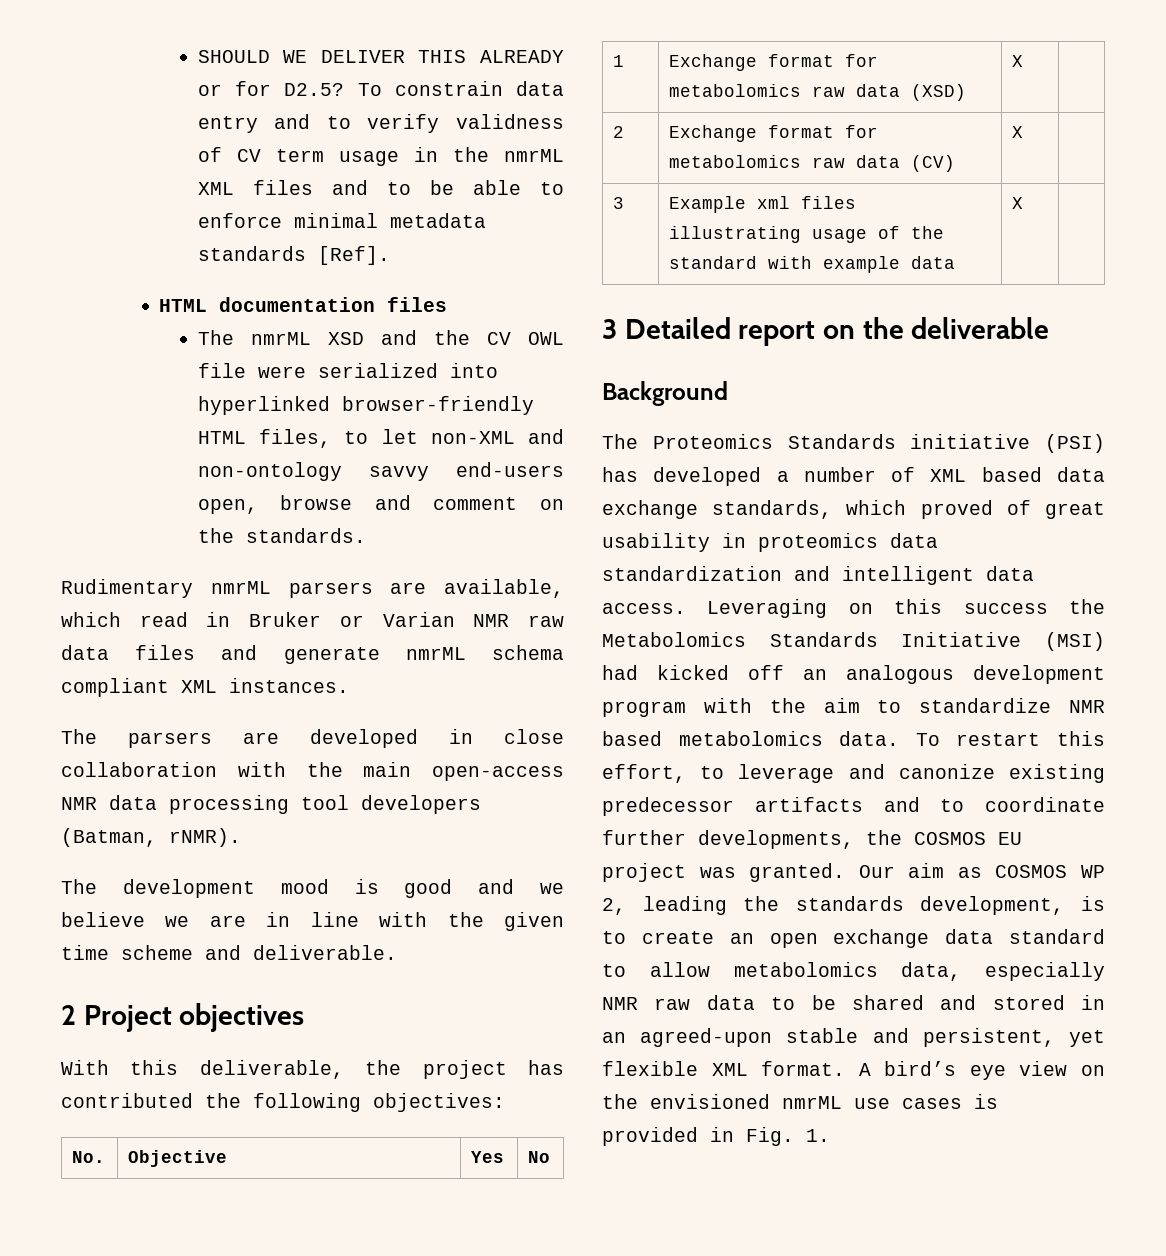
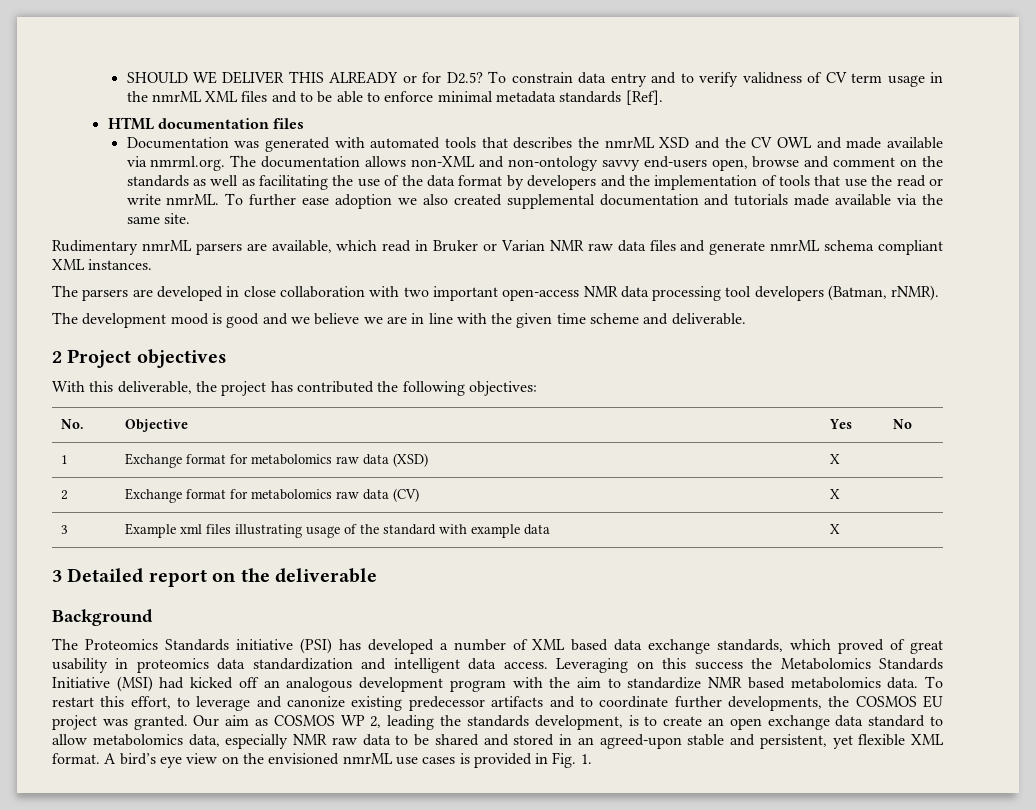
- The nmrML XSD and the CV OWL file were serialized into hyperlinked browser-friendly HTML files, to let non-XML and non-ontology savvy end-users open, browse and comment on the standards.
+ Documentation was generated with automated tools that describes the nmrML XSD and the CV OWL and made available via nmrml.org. The documentation allows non-XML and non-ontology savvy end-users open, browse and comment on the standards as well as facilitating the use of the data format by developers and the implementation of tools that use the read or write nmrML. To further ease adoption we also created supplemental documentation and tutorials made available via the same site.
- The parsers are developed in close collaboration with the main open-access NMR data processing tool developers (Batman, rNMR).
+ The parsers are developed in close collaboration with two important open-access NMR data processing tool developers (Batman, rNMR).

